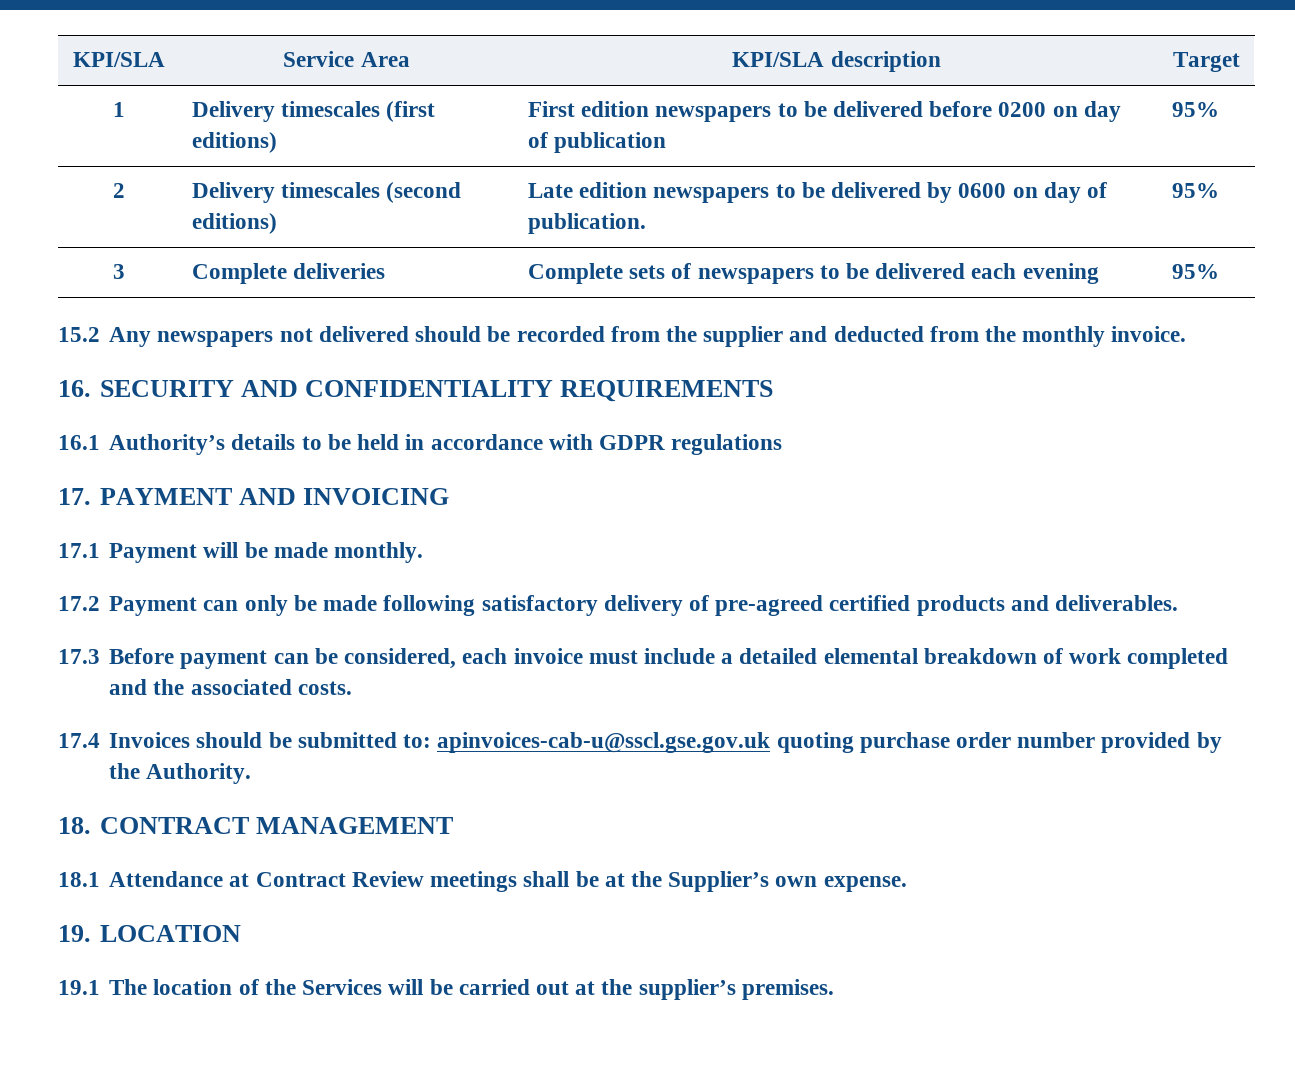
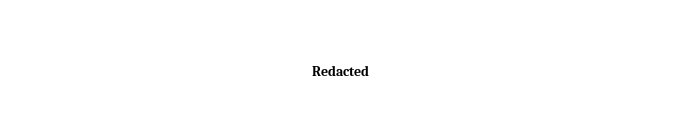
- KPI/SLA | Service Area | KPI/SLA description | Target
- 1 | Delivery timescales (first editions) | First edition newspapers to be delivered before 0200 on day of publication | 95%
- 2 | Delivery timescales (second editions) | Late edition newspapers to be delivered by 0600 on day of publication. | 95%
- 3 | Complete deliveries | Complete sets of newspapers to be delivered each evening | 95%
- 15.2 Any newspapers not delivered should be recorded from the supplier and deducted from the monthly invoice.
- 16. SECURITY AND CONFIDENTIALITY REQUIREMENTS
- 16.1 Authority’s details to be held in accordance with GDPR regulations
- 17. PAYMENT AND INVOICING
- 17.1 Payment will be made monthly.
- 17.2 Payment can only be made following satisfactory delivery of pre-agreed certified products and deliverables.
- 17.3 Before payment can be considered, each invoice must include a detailed elemental breakdown of work completed and the associated costs.
- 17.4 Invoices should be submitted to: apinvoices-cab-u@sscl.gse.gov.uk quoting purchase order number provided by the Authority.
- 18. CONTRACT MANAGEMENT
- 18.1 Attendance at Contract Review meetings shall be at the Supplier’s own expense.
- 19. LOCATION
- 19.1 The location of the Services will be carried out at the supplier’s premises.
+ Redacted

